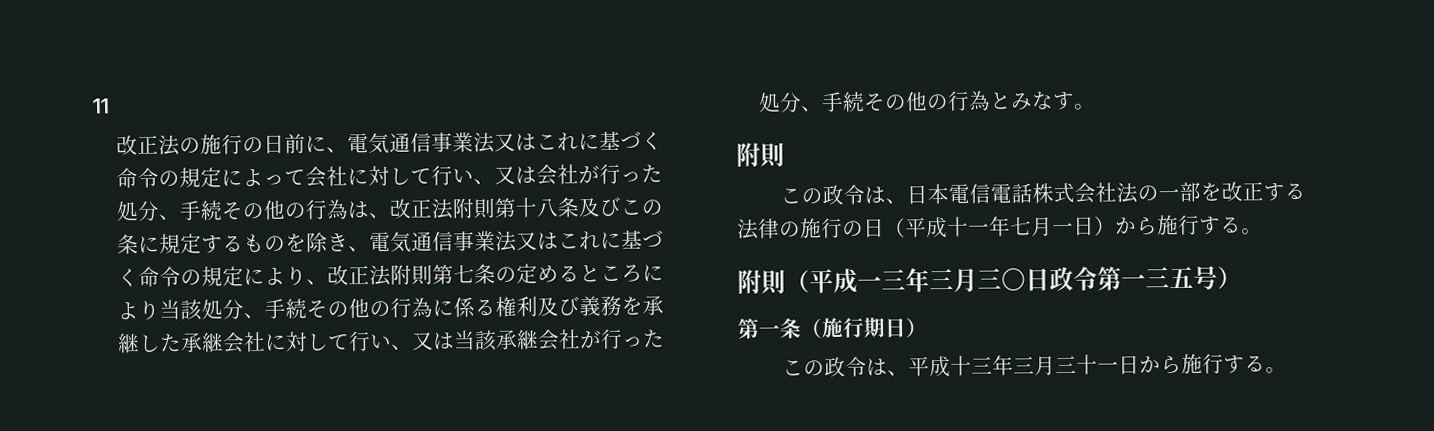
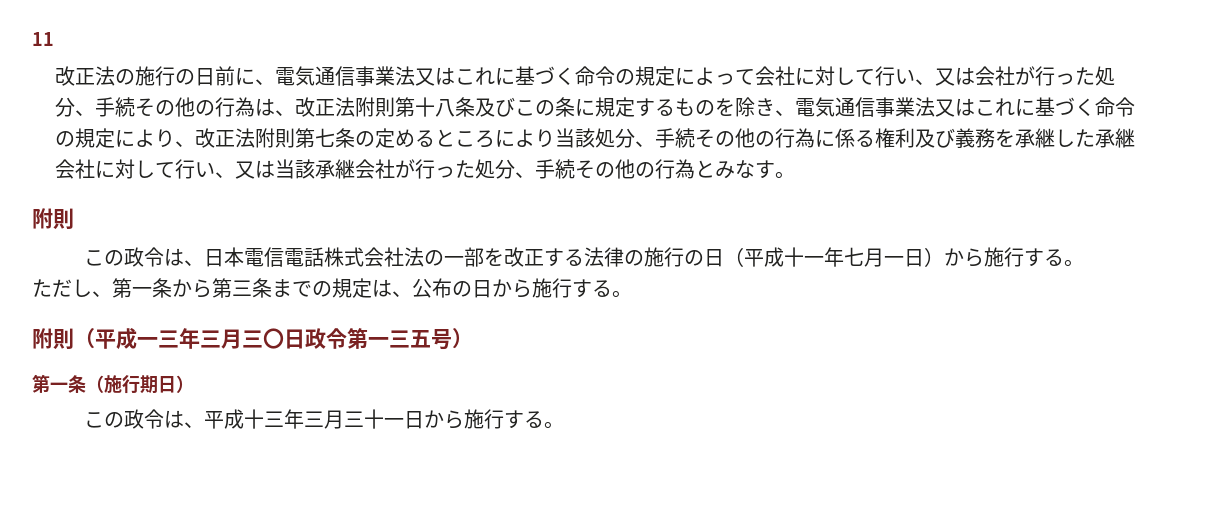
+ ただし、第一条から第三条までの規定は、公布の日から施行する。

